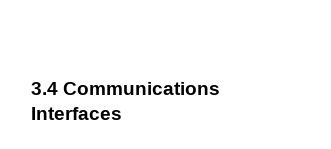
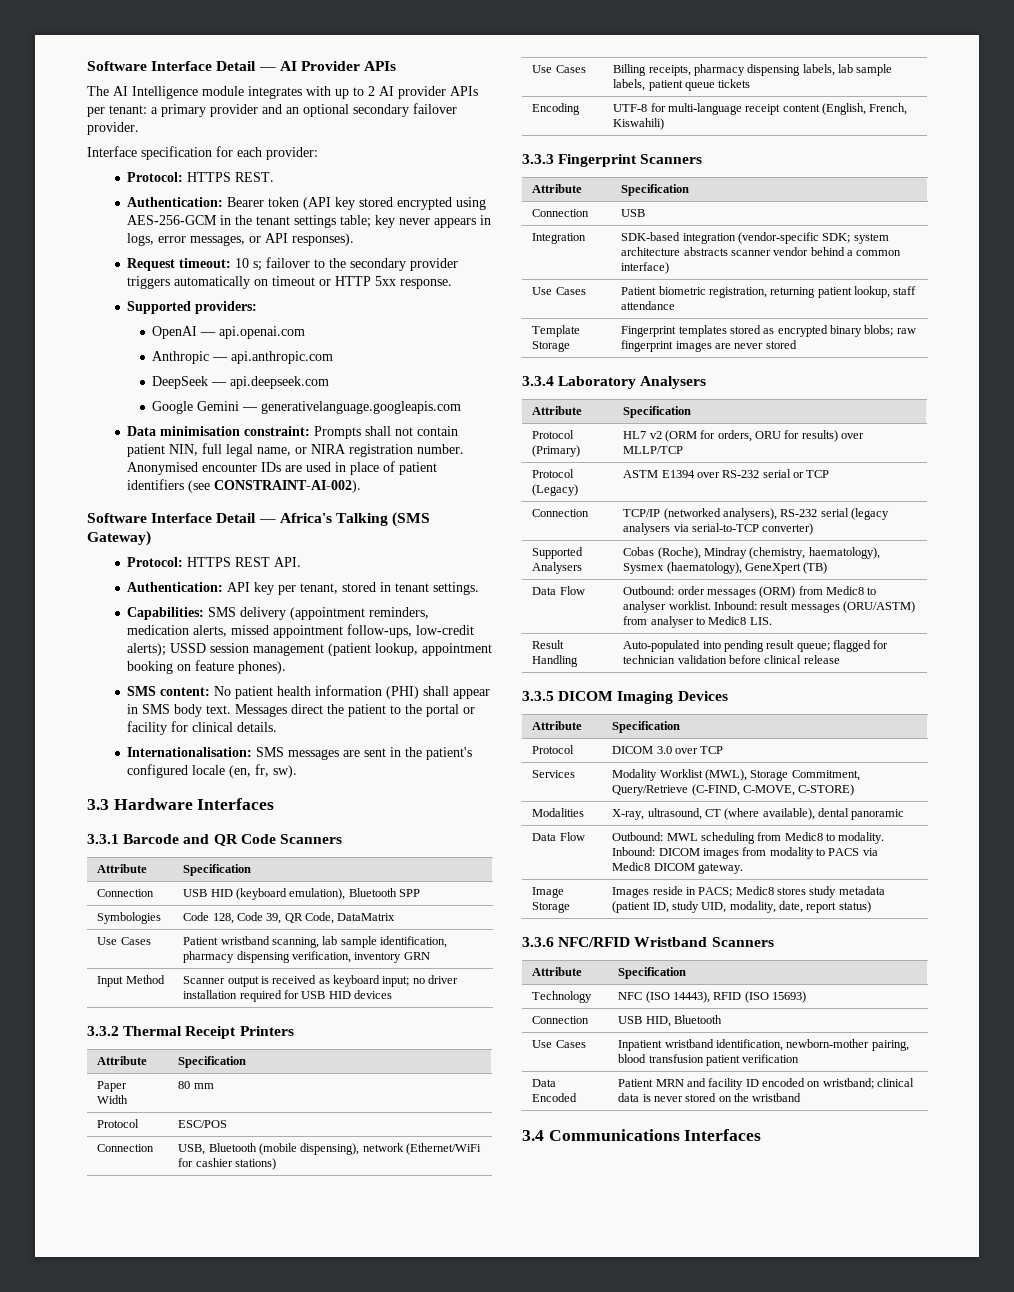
+ Software Interface Detail — AI Provider APIs
+ The AI Intelligence module integrates with up to 2 AI provider APIs per tenant: a primary provider and an optional secondary failover provider.
+ Interface specification for each provider:
+ Protocol: HTTPS REST.
+ Authentication: Bearer token (API key stored encrypted using AES-256-GCM in the tenant settings table; key never appears in logs, error messages, or API responses).
+ Request timeout: 10 s; failover to the secondary provider triggers automatically on timeout or HTTP 5xx response.
+ Supported providers:
+ OpenAI — api.openai.com
+ Anthropic — api.anthropic.com
+ DeepSeek — api.deepseek.com
+ Google Gemini — generativelanguage.googleapis.com
+ Data minimisation constraint: Prompts shall not contain patient NIN, full legal name, or NIRA registration number. Anonymised encounter IDs are used in place of patient identifiers (see CONSTRAINT-AI-002).
+ Software Interface Detail — Africa's Talking (SMS Gateway)
+ Protocol: HTTPS REST API.
+ Authentication: API key per tenant, stored in tenant settings.
+ Capabilities: SMS delivery (appointment reminders, medication alerts, missed appointment follow-ups, low-credit alerts); USSD session management (patient lookup, appointment booking on feature phones).
+ SMS content: No patient health information (PHI) shall appear in SMS body text. Messages direct the patient to the portal or facility for clinical details.
+ Internationalisation: SMS messages are sent in the patient's configured locale (en, fr, sw).
+ 3.3 Hardware Interfaces
+ 3.3.1 Barcode and QR Code Scanners
+ Attribute | Specification
+ Connection | USB HID (keyboard emulation), Bluetooth SPP
+ Symbologies | Code 128, Code 39, QR Code, DataMatrix
+ Use Cases | Patient wristband scanning, lab sample identification, pharmacy dispensing verification, inventory GRN
+ Input Method | Scanner output is received as keyboard input; no driver installation required for USB HID devices
+ 3.3.2 Thermal Receipt Printers
+ Attribute | Specification
+ Paper Width | 80 mm
+ Protocol | ESC/POS
+ Connection | USB, Bluetooth (mobile dispensing), network (Ethernet/WiFi for cashier stations)
+ Use Cases | Billing receipts, pharmacy dispensing labels, lab sample labels, patient queue tickets
+ Encoding | UTF-8 for multi-language receipt content (English, French, Kiswahili)
+ 3.3.3 Fingerprint Scanners
+ Attribute | Specification
+ Connection | USB
+ Integration | SDK-based integration (vendor-specific SDK; system architecture abstracts scanner vendor behind a common interface)
+ Use Cases | Patient biometric registration, returning patient lookup, staff attendance
+ Template Storage | Fingerprint templates stored as encrypted binary blobs; raw fingerprint images are never stored
+ 3.3.4 Laboratory Analysers
+ Attribute | Specification
+ Protocol (Primary) | HL7 v2 (ORM for orders, ORU for results) over MLLP/TCP
+ Protocol (Legacy) | ASTM E1394 over RS-232 serial or TCP
+ Connection | TCP/IP (networked analysers), RS-232 serial (legacy analysers via serial-to-TCP converter)
+ Supported Analysers | Cobas (Roche), Mindray (chemistry, haematology), Sysmex (haematology), GeneXpert (TB)
+ Data Flow | Outbound: order messages (ORM) from Medic8 to analyser worklist. Inbound: result messages (ORU/ASTM) from analyser to Medic8 LIS.
+ Result Handling | Auto-populated into pending result queue; flagged for technician validation before clinical release
+ 3.3.5 DICOM Imaging Devices
+ Attribute | Specification
+ Protocol | DICOM 3.0 over TCP
+ Services | Modality Worklist (MWL), Storage Commitment, Query/Retrieve (C-FIND, C-MOVE, C-STORE)
+ Modalities | X-ray, ultrasound, CT (where available), dental panoramic
+ Data Flow | Outbound: MWL scheduling from Medic8 to modality. Inbound: DICOM images from modality to PACS via Medic8 DICOM gateway.
+ Image Storage | Images reside in PACS; Medic8 stores study metadata (patient ID, study UID, modality, date, report status)
+ 3.3.6 NFC/RFID Wristband Scanners
+ Attribute | Specification
+ Technology | NFC (ISO 14443), RFID (ISO 15693)
+ Connection | USB HID, Bluetooth
+ Use Cases | Inpatient wristband identification, newborn-mother pairing, blood transfusion patient verification
+ Data Encoded | Patient MRN and facility ID encoded on wristband; clinical data is never stored on the wristband

